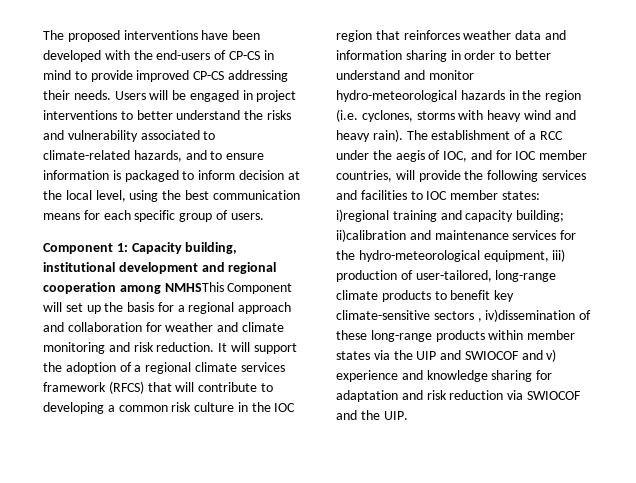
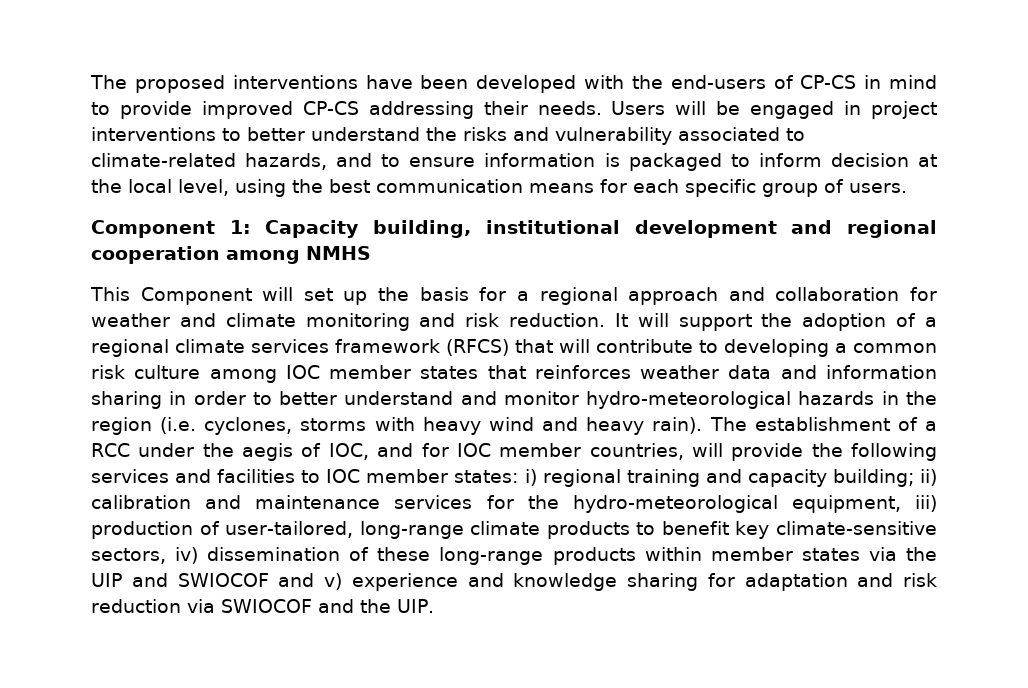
- Component 1: Capacity building, institutional development and regional cooperation among NMHSThis Component will set up the basis for a regional approach and collaboration for weather and climate monitoring and risk reduction.
+ Component 1: Capacity building, institutional development and regional cooperation among NMHS
+ This Component will set up the basis for a regional approach and collaboration for weather and climate monitoring and risk reduction.
- It will support the adoption of a regional climate services framework (RFCS) that will contribute to developing a common risk culture in the IOC region that reinforces weather data and information sharing in order to better understand and monitor hydro-meteorological hazards in the region (i.e. cyclones, storms with heavy wind and heavy rain).
+ It will support the adoption of a regional climate services framework (RFCS) that will contribute to developing a common risk culture among IOC member states that reinforces weather data and information sharing in order to better understand and monitor hydro-meteorological hazards in the region (i.e. cyclones, storms with heavy wind and heavy rain).
- i)regional training and capacity building;
+ i) regional training and capacity building;
- ii)calibration and maintenance services for the hydro-meteorological equipment, iii) production of user-tailored, long-range climate products to benefit key climate-sensitive sectors , iv)dissemination of these long-range products within member states via the UIP and SWIOCOF and v) experience and knowledge sharing for adaptation and risk reduction via SWIOCOF and the UIP.
+ ii) calibration and maintenance services for the hydro-meteorological equipment, iii) production of user-tailored, long-range climate products to benefit key climate-sensitive sectors, iv) dissemination of these long-range products within member states via the UIP and SWIOCOF and v) experience and knowledge sharing for adaptation and risk reduction via SWIOCOF and the UIP.

